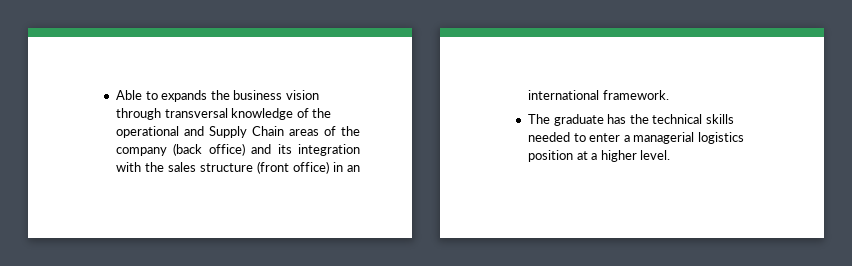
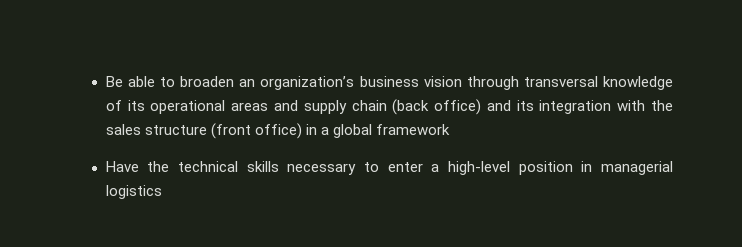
- Able to expands the business vision through transversal knowledge of the operational and Supply Chain areas of the company (back office) and its integration with the sales structure (front office) in an international framework.
- The graduate has the technical skills needed to enter a managerial logistics position at a higher level.
+ Be able to broaden an organization’s business vision through transversal knowledge of its operational areas and supply chain (back office) and its integration with the sales structure (front office) in a global framework
+ Have the technical skills necessary to enter a high-level position in managerial logistics

